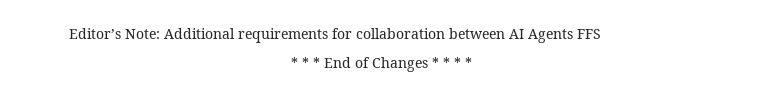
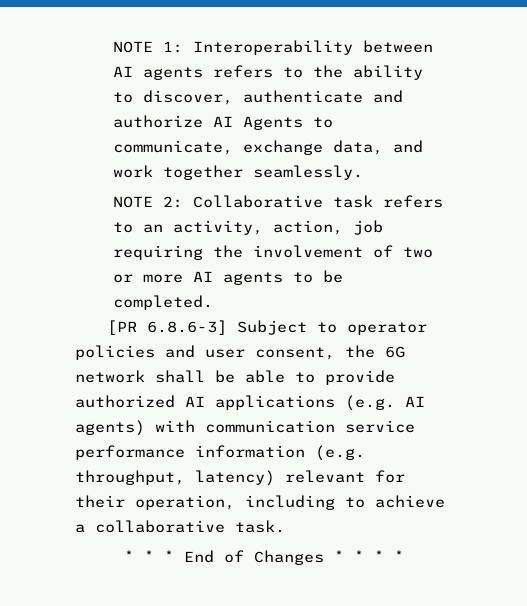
- Editor’s Note: Additional requirements for collaboration between AI Agents FFS
+ NOTE 1: Interoperability between AI agents refers to the ability to discover, authenticate and authorize AI Agents to communicate, exchange data, and work together seamlessly.
+ NOTE 2: Collaborative task refers to an activity, action, job requiring the involvement of two or more AI agents to be completed.
+ [PR 6.8.6-3] Subject to operator policies and user consent, the 6G network shall be able to provide authorized AI applications (e.g. AI agents) with communication service performance information (e.g. throughput, latency) relevant for their operation, including to achieve a collaborative task.

